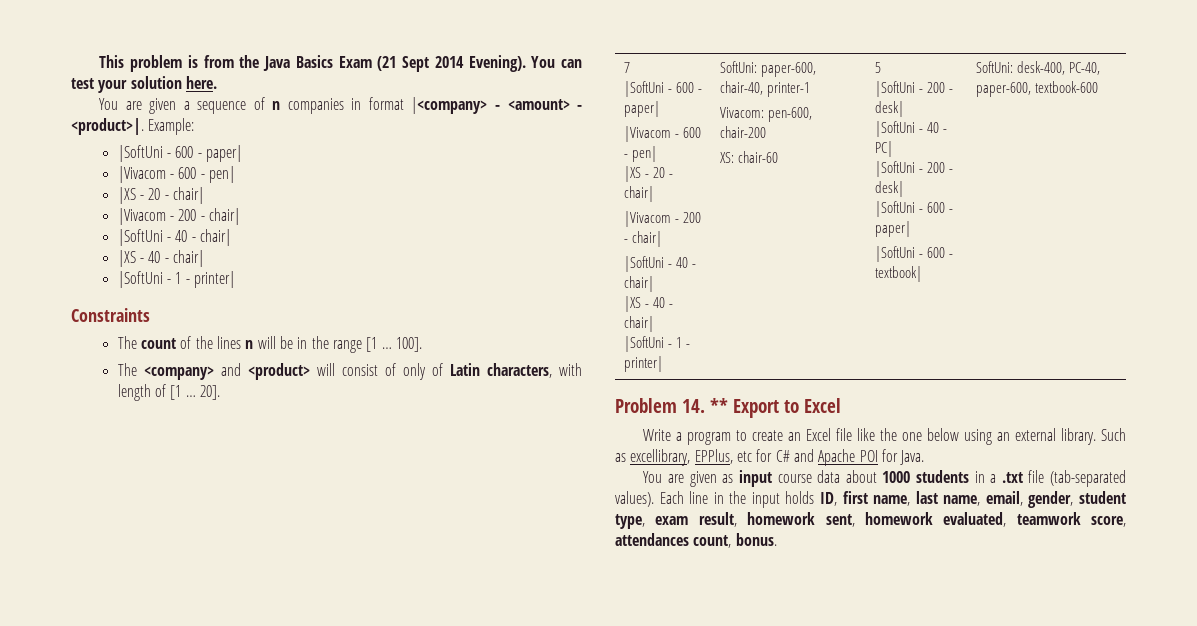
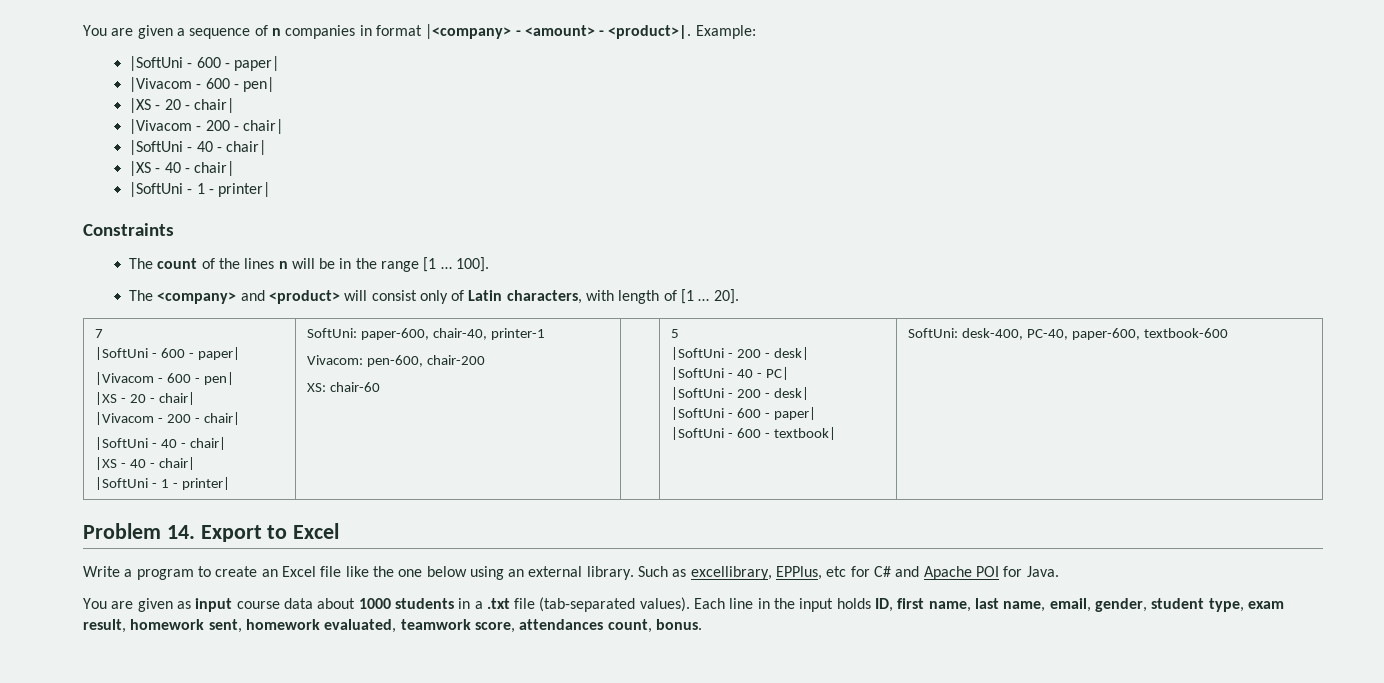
- This problem is from the Java Basics Exam (21 Sept 2014 Evening). You can test your solution here.
- The <company> and <product> will consist of only of Latin characters, with length of [1 …
+ The <company> and <product> will consist only of Latin characters, with length of [1 …
- Problem 14. ** Export to Excel
+ Problem 14. Export to Excel

